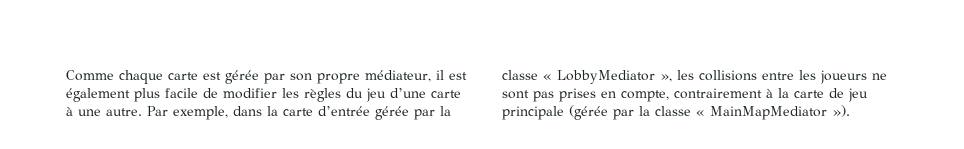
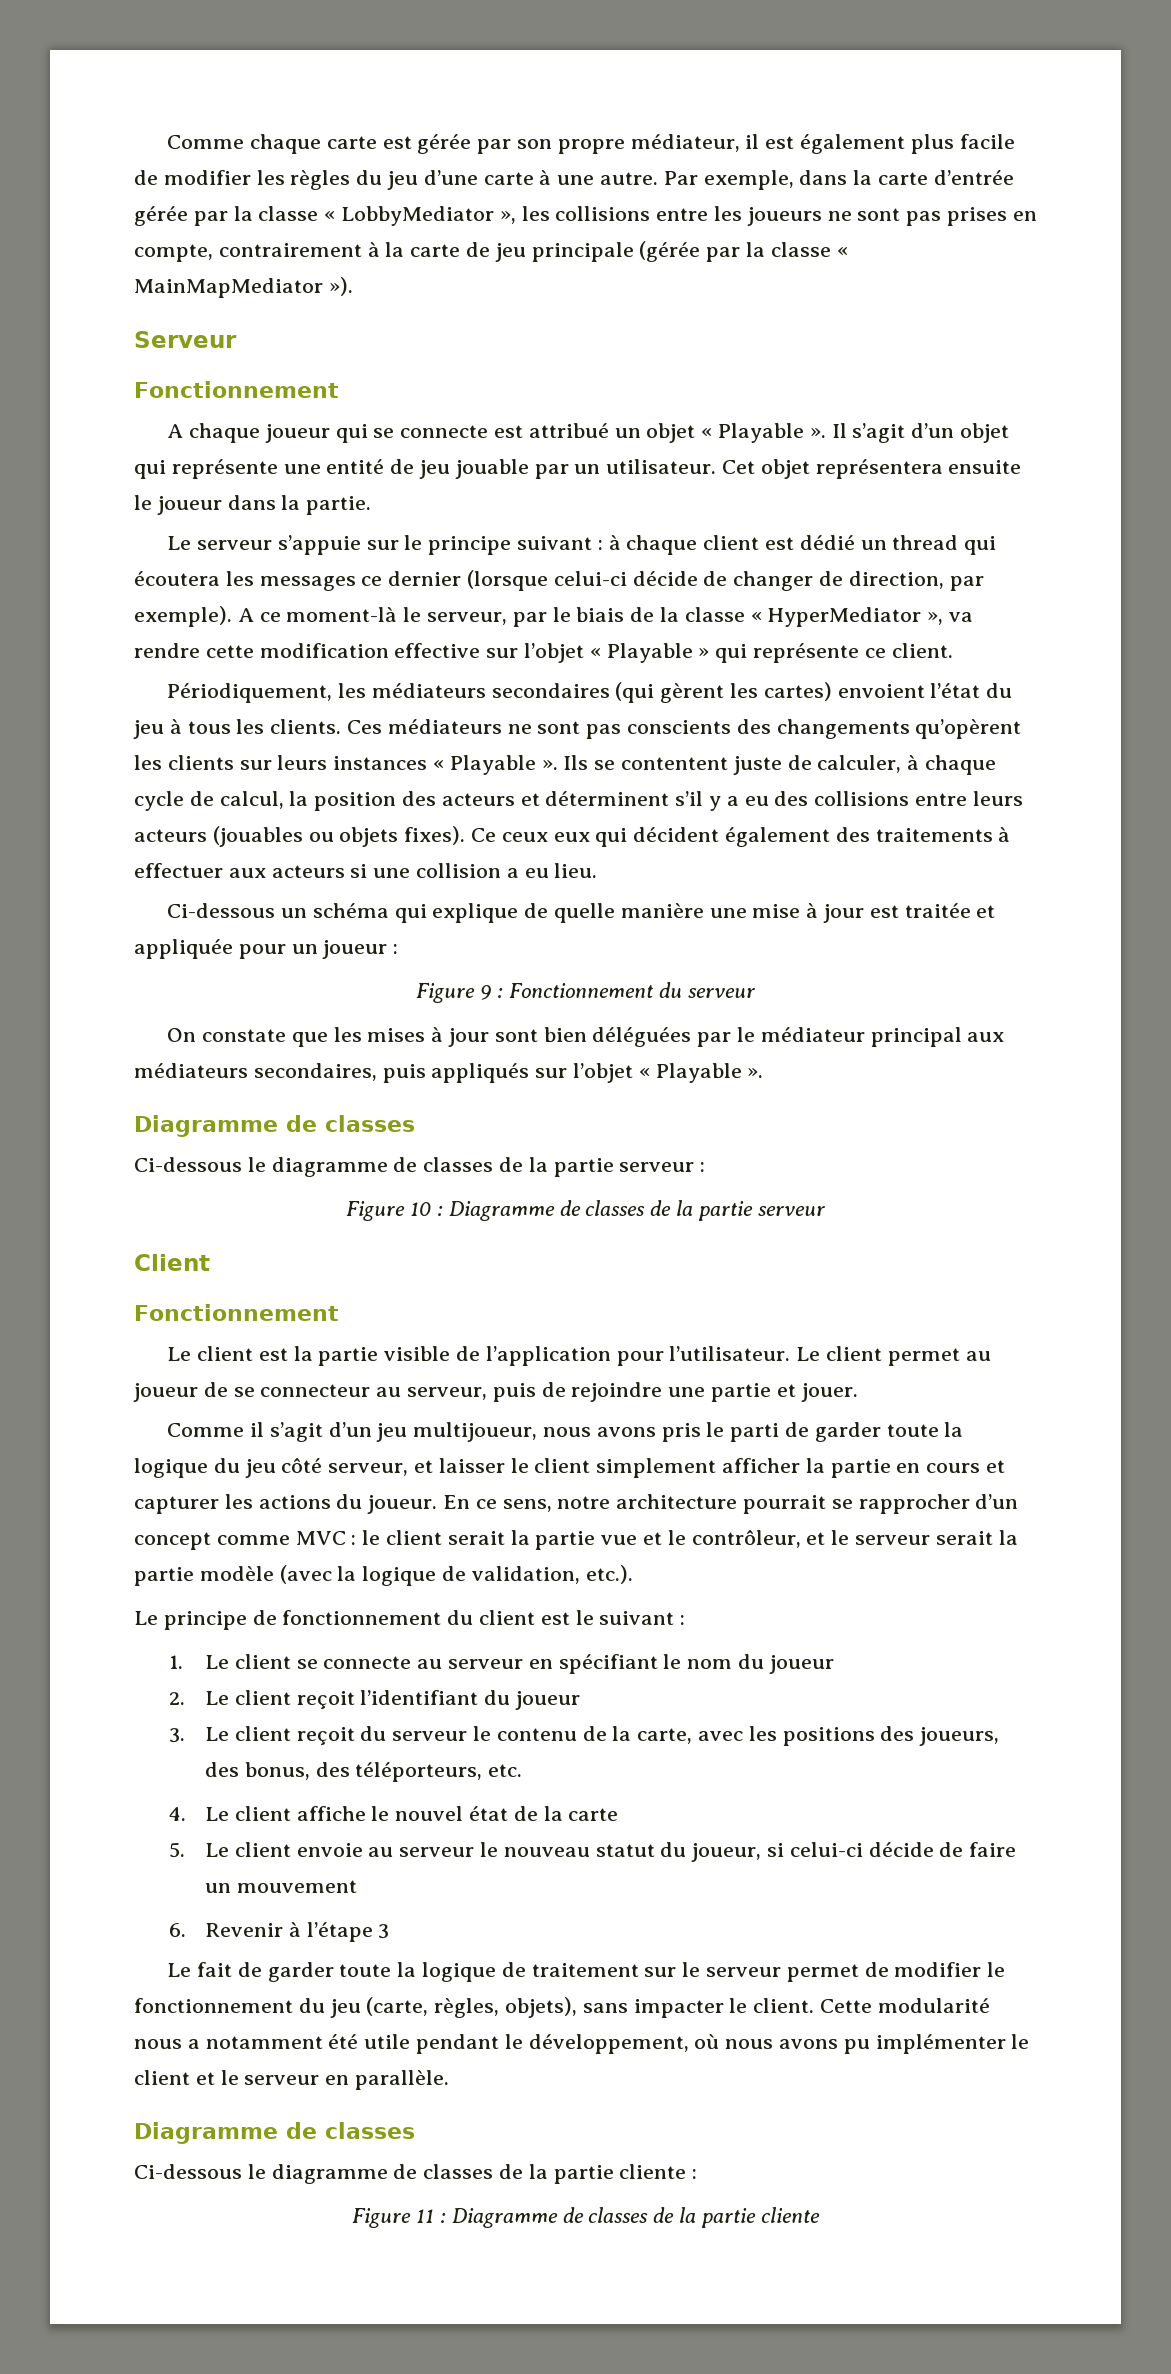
+ Serveur
+ Fonctionnement
+ A chaque joueur qui se connecte est attribué un objet « Playable ». Il s’agit d’un objet qui représente une entité de jeu jouable par un utilisateur. Cet objet représentera ensuite le joueur dans la partie.
+ Le serveur s’appuie sur le principe suivant : à chaque client est dédié un thread qui écoutera les messages ce dernier (lorsque celui-ci décide de changer de direction, par exemple). A ce moment-là le serveur, par le biais de la classe « HyperMediator », va rendre cette modification effective sur l’objet « Playable » qui représente ce client.
+ Périodiquement, les médiateurs secondaires (qui gèrent les cartes) envoient l’état du jeu à tous les clients. Ces médiateurs ne sont pas conscients des changements qu’opèrent les clients sur leurs instances « Playable ». Ils se contentent juste de calculer, à chaque cycle de calcul, la position des acteurs et déterminent s’il y a eu des collisions entre leurs acteurs (jouables ou objets fixes). Ce ceux eux qui décident également des traitements à effectuer aux acteurs si une collision a eu lieu.
+ Ci-dessous un schéma qui explique de quelle manière une mise à jour est traitée et appliquée pour un joueur :
+ Figure 9 : Fonctionnement du serveur
+ On constate que les mises à jour sont bien déléguées par le médiateur principal aux médiateurs secondaires, puis appliqués sur l’objet « Playable ».
+ Diagramme de classes
+ Ci-dessous le diagramme de classes de la partie serveur :
+ Figure 10 : Diagramme de classes de la partie serveur
+ Client
+ Fonctionnement
+ Le client est la partie visible de l’application pour l’utilisateur. Le client permet au joueur de se connecteur au serveur, puis de rejoindre une partie et jouer.
+ Comme il s’agit d’un jeu multijoueur, nous avons pris le parti de garder toute la logique du jeu côté serveur, et laisser le client simplement afficher la partie en cours et capturer les actions du joueur. En ce sens, notre architecture pourrait se rapprocher d’un concept comme MVC : le client serait la partie vue et le contrôleur, et le serveur serait la partie modèle (avec la logique de validation, etc.).
+ Le principe de fonctionnement du client est le suivant :
+ 1. Le client se connecte au serveur en spécifiant le nom du joueur
+ 2. Le client reçoit l’identifiant du joueur
+ 3. Le client reçoit du serveur le contenu de la carte, avec les positions des joueurs, des bonus, des téléporteurs, etc.
+ 4. Le client affiche le nouvel état de la carte
+ 5. Le client envoie au serveur le nouveau statut du joueur, si celui-ci décide de faire un mouvement
+ 6. Revenir à l’étape 3
+ Le fait de garder toute la logique de traitement sur le serveur permet de modifier le fonctionnement du jeu (carte, règles, objets), sans impacter le client. Cette modularité nous a notamment été utile pendant le développement, où nous avons pu implémenter le client et le serveur en parallèle.
+ Diagramme de classes
+ Ci-dessous le diagramme de classes de la partie cliente :
+ Figure 11 : Diagramme de classes de la partie cliente

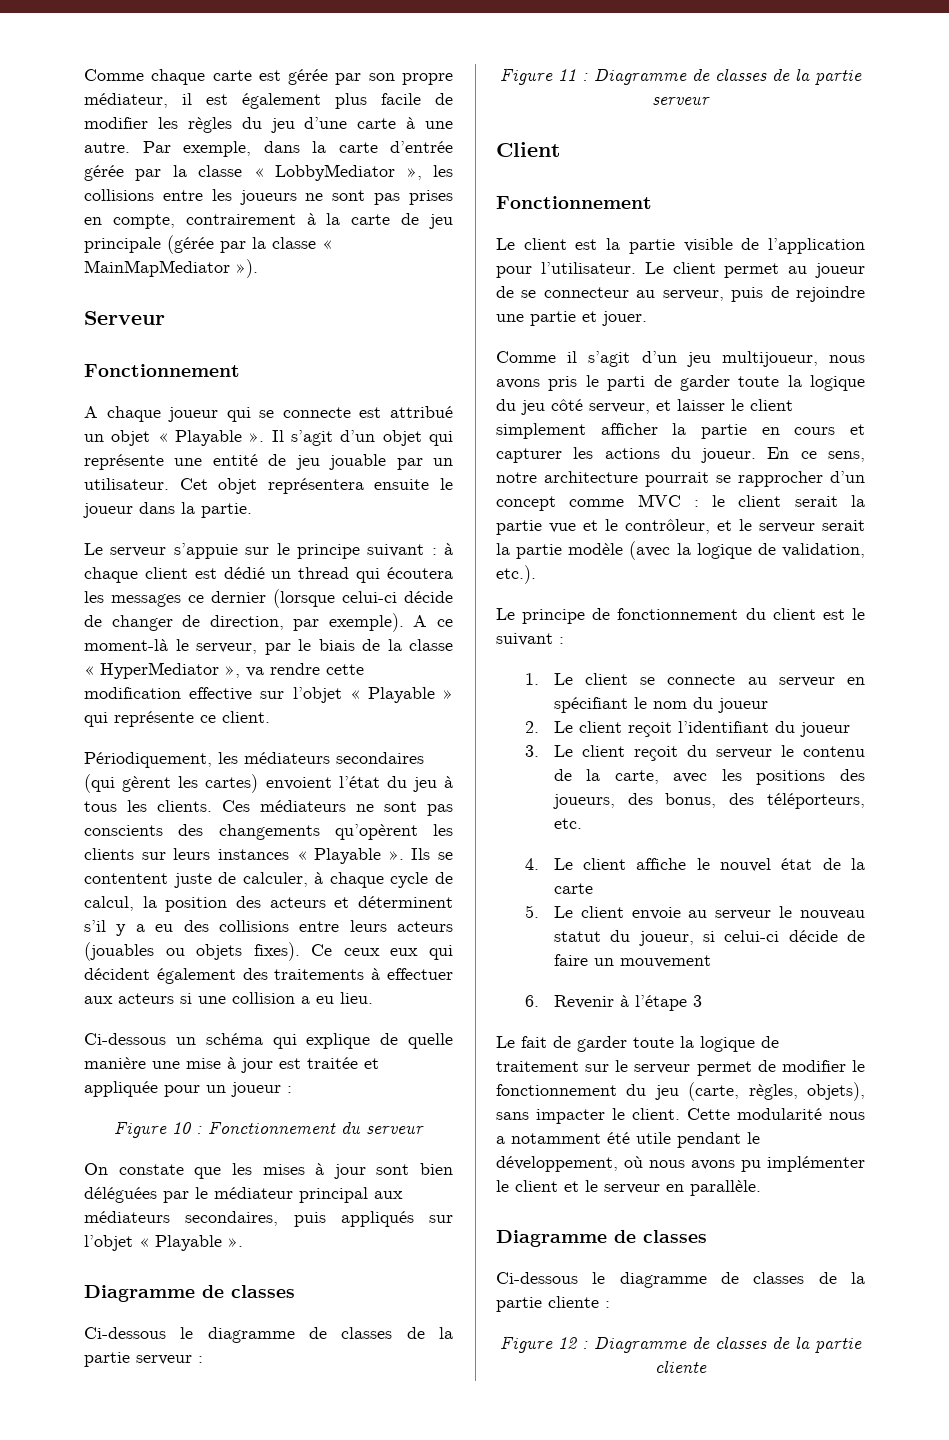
- Figure 9 : Fonctionnement du serveur
+ Figure 10 : Fonctionnement du serveur
- Figure 10 : Diagramme de classes de la partie serveur
+ Figure 11 : Diagramme de classes de la partie serveur
- Figure 11 : Diagramme de classes de la partie cliente
+ Figure 12 : Diagramme de classes de la partie cliente

